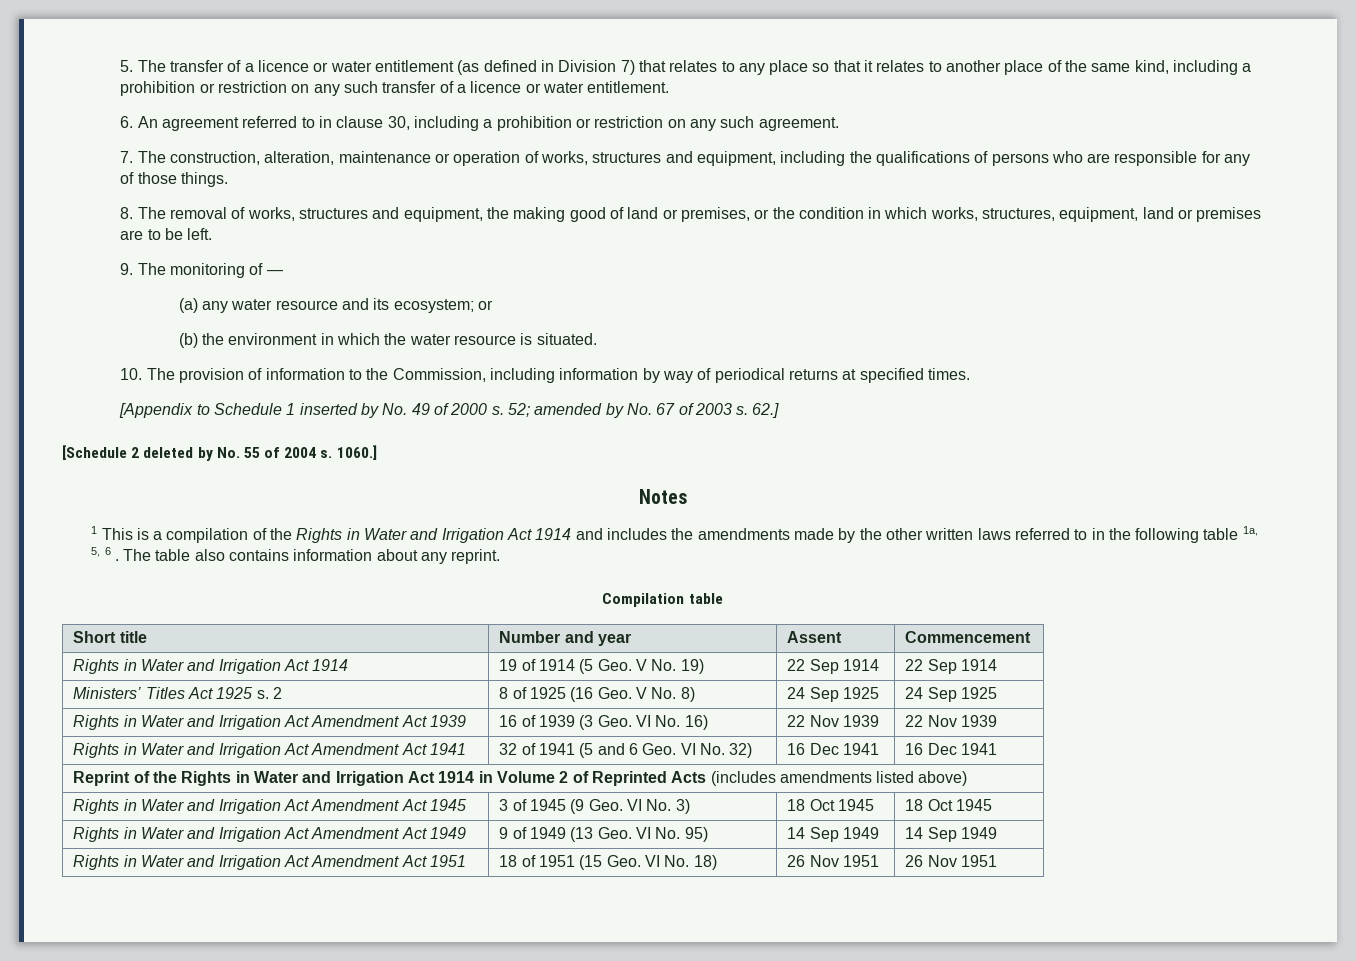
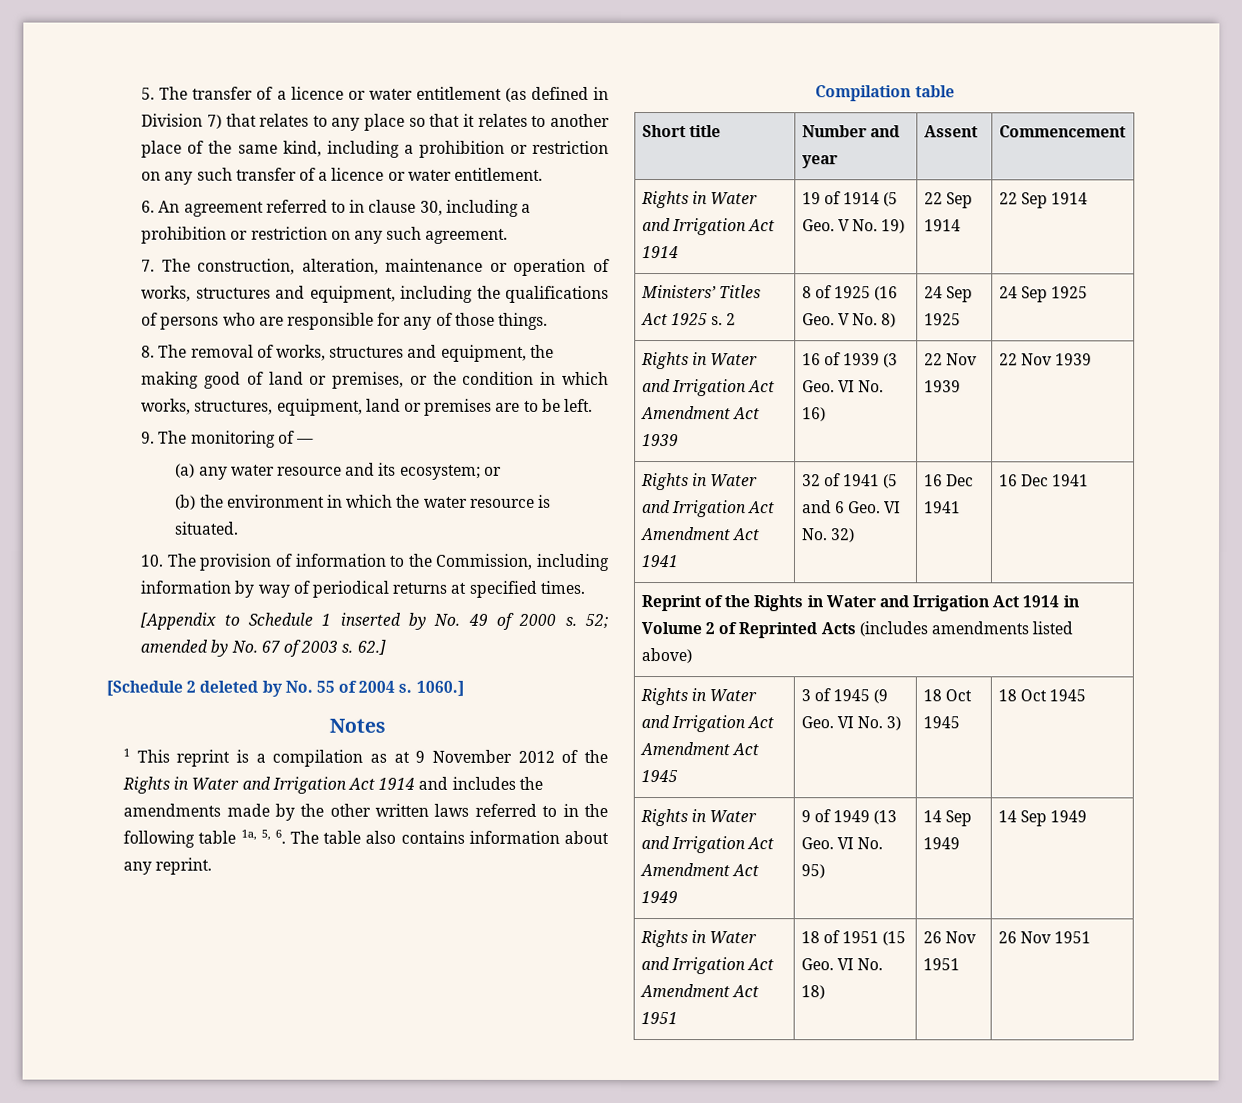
- 1 This is a compilation of the Rights in Water and Irrigation Act 1914 and includes the amendments made by the other written laws referred to in the following table 1a, 5, 6 . The table also contains information about any reprint.
+ 1 This reprint is a compilation as at 9 November 2012 of the Rights in Water and Irrigation Act 1914 and includes the amendments made by the other written laws referred to in the following table 1a, 5, 6. The table also contains information about any reprint.

